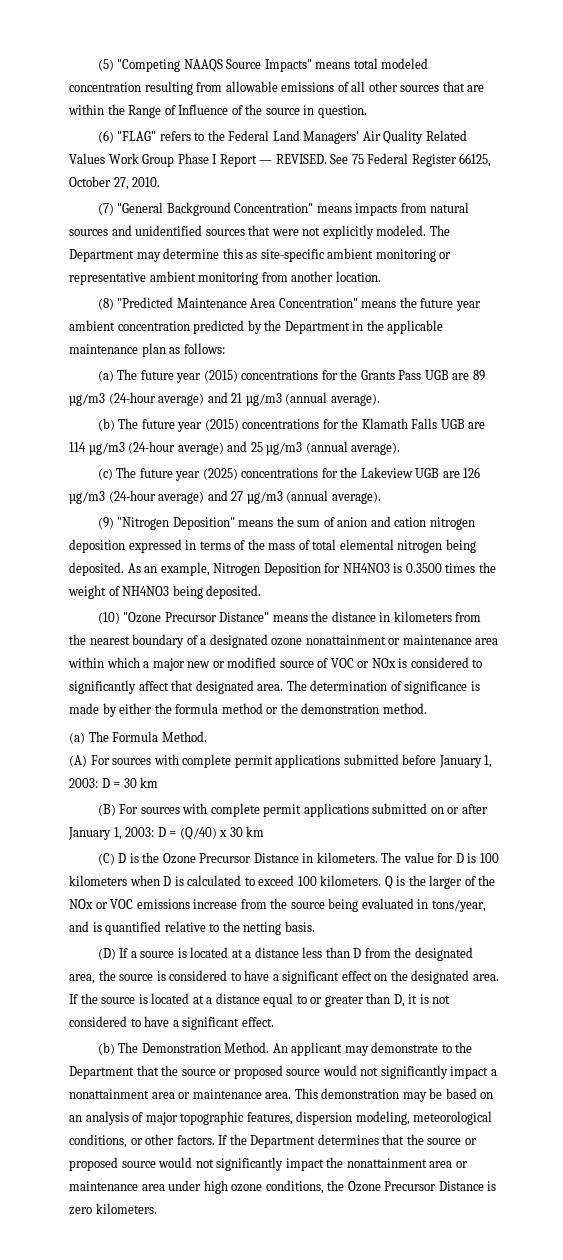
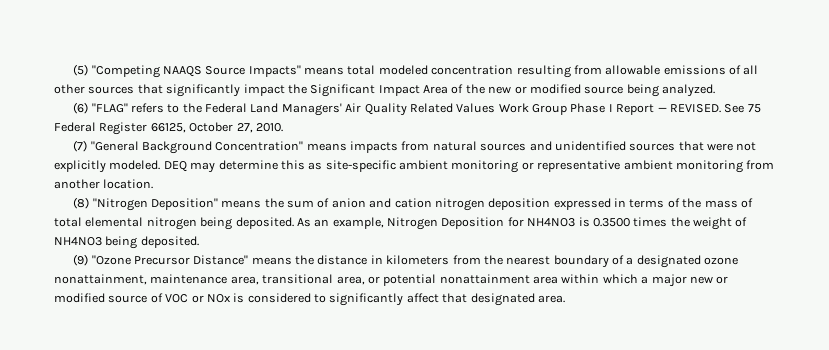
- (5) "Competing NAAQS Source Impacts" means total modeled concentration resulting from allowable emissions of all other sources that are within the Range of Influence of the source in question.
+ (5) "Competing NAAQS Source Impacts" means total modeled concentration resulting from allowable emissions of all other sources that significantly impact the Significant Impact Area of the new or modified source being analyzed.
- The Department may determine this as site-specific ambient monitoring or representative ambient monitoring from another location.
+ DEQ may determine this as site-specific ambient monitoring or representative ambient monitoring from another location.
- (8) "Predicted Maintenance Area Concentration" means the future year ambient concentration predicted by the Department in the applicable maintenance plan as follows:
- (a) The future year (2015) concentrations for the Grants Pass UGB are 89 µg/m3 (24-hour average) and 21 µg/m3 (annual average).
- (b) The future year (2015) concentrations for the Klamath Falls UGB are 114 µg/m3 (24-hour average) and 25 µg/m3 (annual average).
- (c) The future year (2025) concentrations for the Lakeview UGB are 126 µg/m3 (24-hour average) and 27 µg/m3 (annual average).
- (9) "Nitrogen Deposition" means the sum of anion and cation nitrogen deposition expressed in terms of the mass of total elemental nitrogen being deposited.
+ (8) "Nitrogen Deposition" means the sum of anion and cation nitrogen deposition expressed in terms of the mass of total elemental nitrogen being deposited.
- (10) "Ozone Precursor Distance" means the distance in kilometers from the nearest boundary of a designated ozone nonattainment or maintenance area within which a major new or modified source of VOC or NOx is considered to significantly affect that designated area. The determination of significance is made by either the formula method or the demonstration method.
- (a) The Formula Method.
- (A) For sources with complete permit applications submitted before January 1, 2003: D = 30 km
- (B) For sources with complete permit applications submitted on or after January 1, 2003: D = (Q/40) x 30 km
- (C) D is the Ozone Precursor Distance in kilometers. The value for D is 100 kilometers when D is calculated to exceed 100 kilometers. Q is the larger of the NOx or VOC emissions increase from the source being evaluated in tons/year, and is quantified relative to the netting basis.
- (D) If a source is located at a distance less than D from the designated area, the source is considered to have a significant effect on the designated area. If the source is located at a distance equal to or greater than D, it is not considered to have a significant effect.
- (b) The Demonstration Method. An applicant may demonstrate to the Department that the source or proposed source would not significantly impact a nonattainment area or maintenance area. This demonstration may be based on an analysis of major topographic features, dispersion modeling, meteorological conditions, or other factors. If the Department determines that the source or proposed source would not significantly impact the nonattainment area or maintenance area under high ozone conditions, the Ozone Precursor Distance is zero kilometers.
+ (9) "Ozone Precursor Distance" means the distance in kilometers from the nearest boundary of a designated ozone nonattainment, maintenance area, transitional area, or potential nonattainment area within which a major new or modified source of VOC or NOx is considered to significantly affect that designated area.

